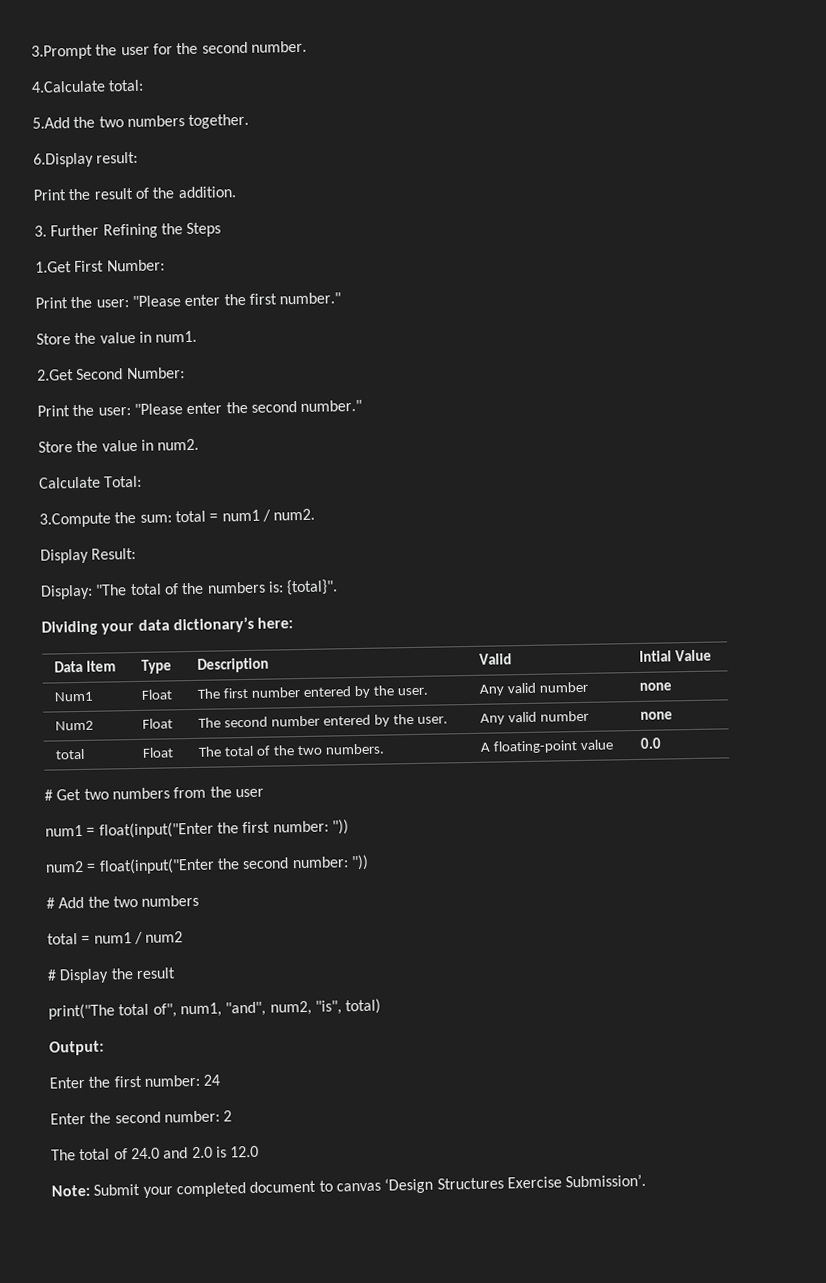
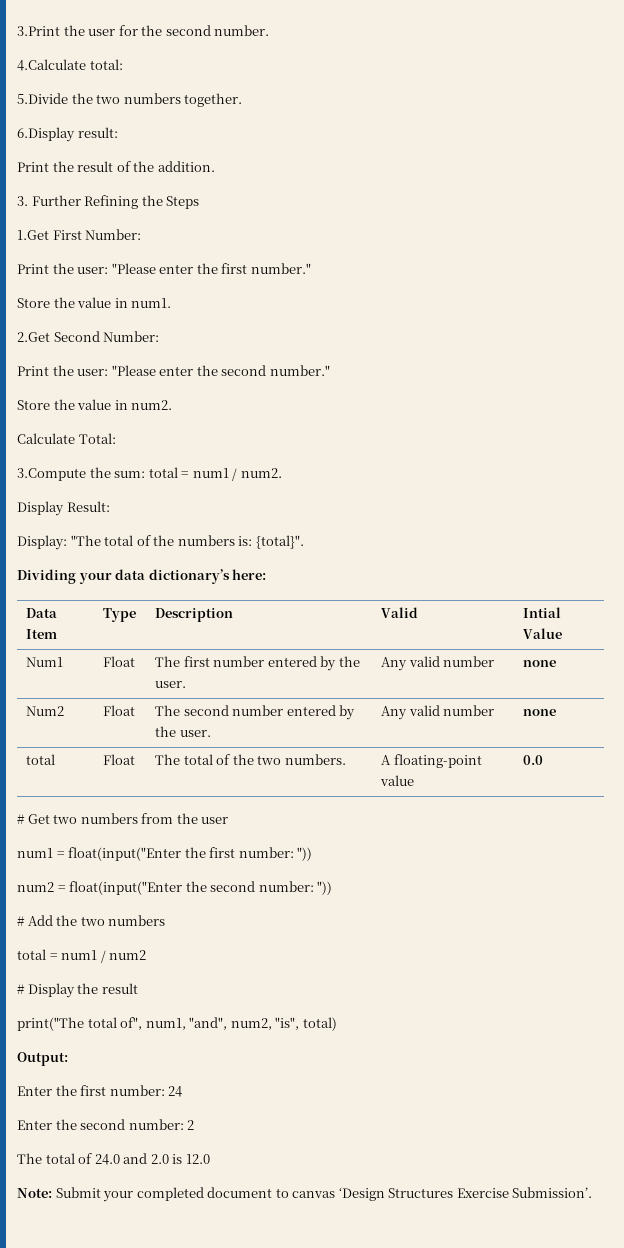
- 3.Prompt the user for the second number.
+ 3.Print the user for the second number.
- 5.Add the two numbers together.
+ 5.Divide the two numbers together.

